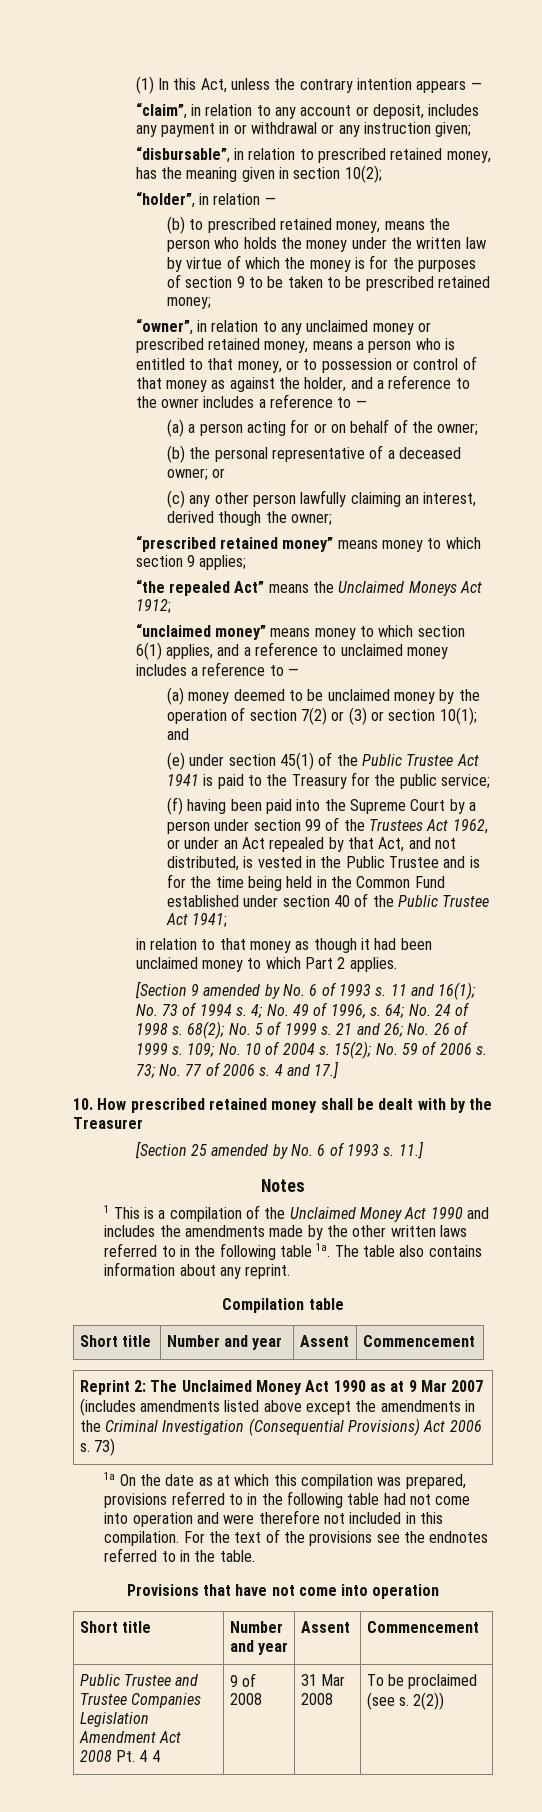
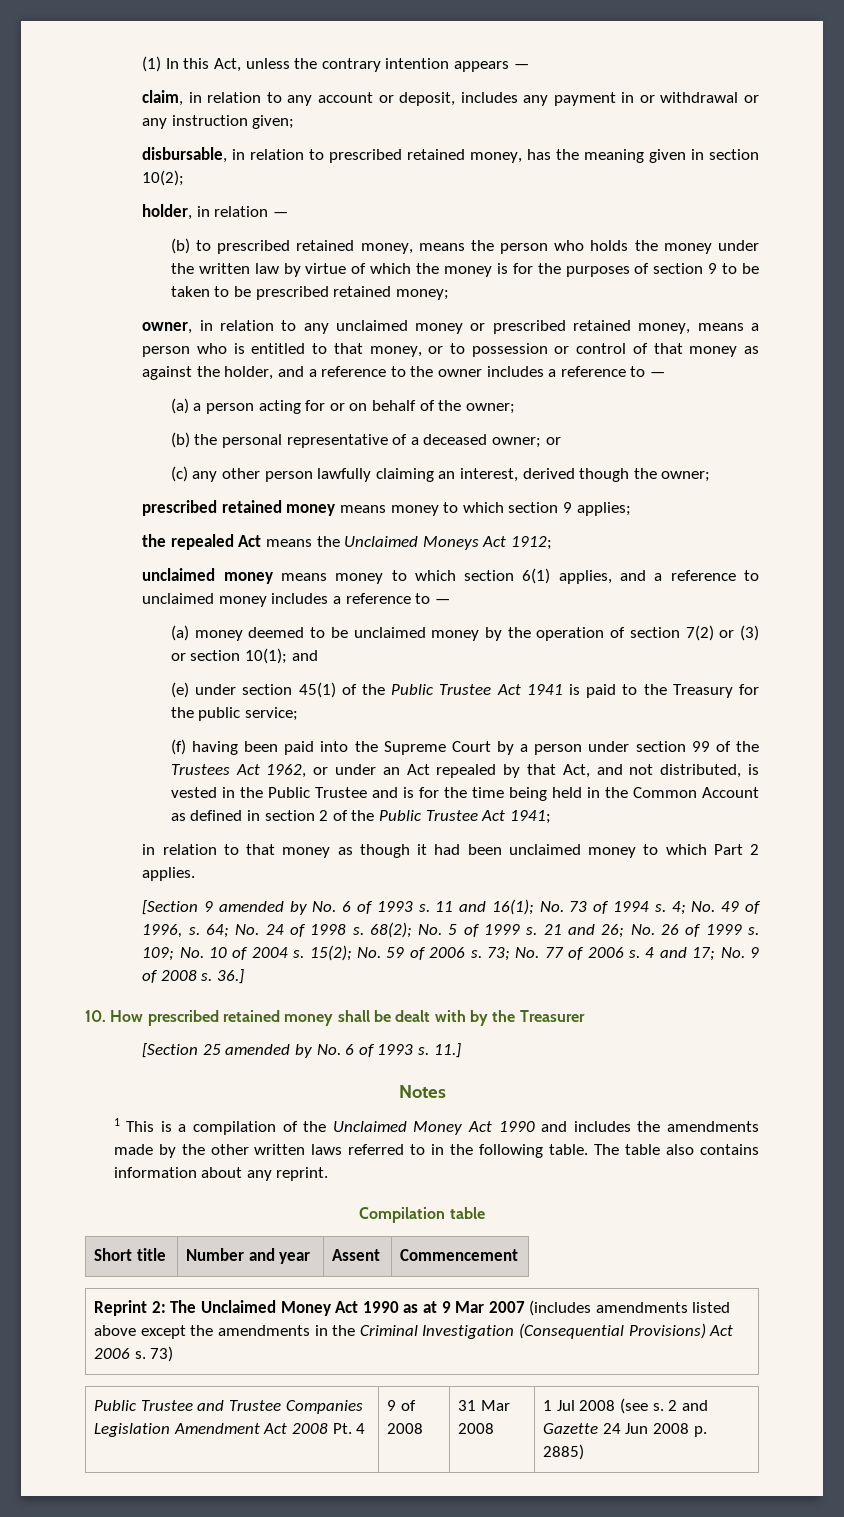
- “claim”, in relation to any account or deposit, includes any payment in or withdrawal or any instruction given;
+ claim, in relation to any account or deposit, includes any payment in or withdrawal or any instruction given;
- “disbursable”, in relation to prescribed retained money, has the meaning given in section 10(2);
+ disbursable, in relation to prescribed retained money, has the meaning given in section 10(2);
- “holder”, in relation —
+ holder, in relation —
- “owner”, in relation to any unclaimed money or prescribed retained money, means a person who is entitled to that money, or to possession or control of that money as against the holder, and a reference to the owner includes a reference to —
+ owner, in relation to any unclaimed money or prescribed retained money, means a person who is entitled to that money, or to possession or control of that money as against the holder, and a reference to the owner includes a reference to —
- “prescribed retained money” means money to which section 9 applies;
+ prescribed retained money means money to which section 9 applies;
- “the repealed Act” means the Unclaimed Moneys Act 1912;
+ the repealed Act means the Unclaimed Moneys Act 1912;
- “unclaimed money” means money to which section 6(1) applies, and a reference to unclaimed money includes a reference to —
+ unclaimed money means money to which section 6(1) applies, and a reference to unclaimed money includes a reference to —
- (f) having been paid into the Supreme Court by a person under section 99 of the Trustees Act 1962, or under an Act repealed by that Act, and not distributed, is vested in the Public Trustee and is for the time being held in the Common Fund established under section 40 of the Public Trustee Act 1941;
+ (f) having been paid into the Supreme Court by a person under section 99 of the Trustees Act 1962, or under an Act repealed by that Act, and not distributed, is vested in the Public Trustee and is for the time being held in the Common Account as defined in section 2 of the Public Trustee Act 1941;
- 4 and 17.]
+ 4 and 17; No. 9 of 2008 s. 36.]
- 1 This is a compilation of the Unclaimed Money Act 1990 and includes the amendments made by the other written laws referred to in the following table 1a.
+ 1 This is a compilation of the Unclaimed Money Act 1990 and includes the amendments made by the other written laws referred to in the following table.
- 1a On the date as at which this compilation was prepared, provisions referred to in the following table had not come into operation and were therefore not included in this compilation. For the text of the provisions see the endnotes referred to in the table.
- Provisions that have not come into operation
- Short title | Number and year | Assent | Commencement
- Public Trustee and Trustee Companies Legislation Amendment Act 2008 Pt. 4 4 | 9 of 2008 | 31 Mar 2008 | To be proclaimed (see s. 2(2))
+ Public Trustee and Trustee Companies Legislation Amendment Act 2008 Pt. 4 | 9 of 2008 | 31 Mar 2008 | 1 Jul 2008 (see s. 2 and Gazette 24 Jun 2008 p. 2885)

